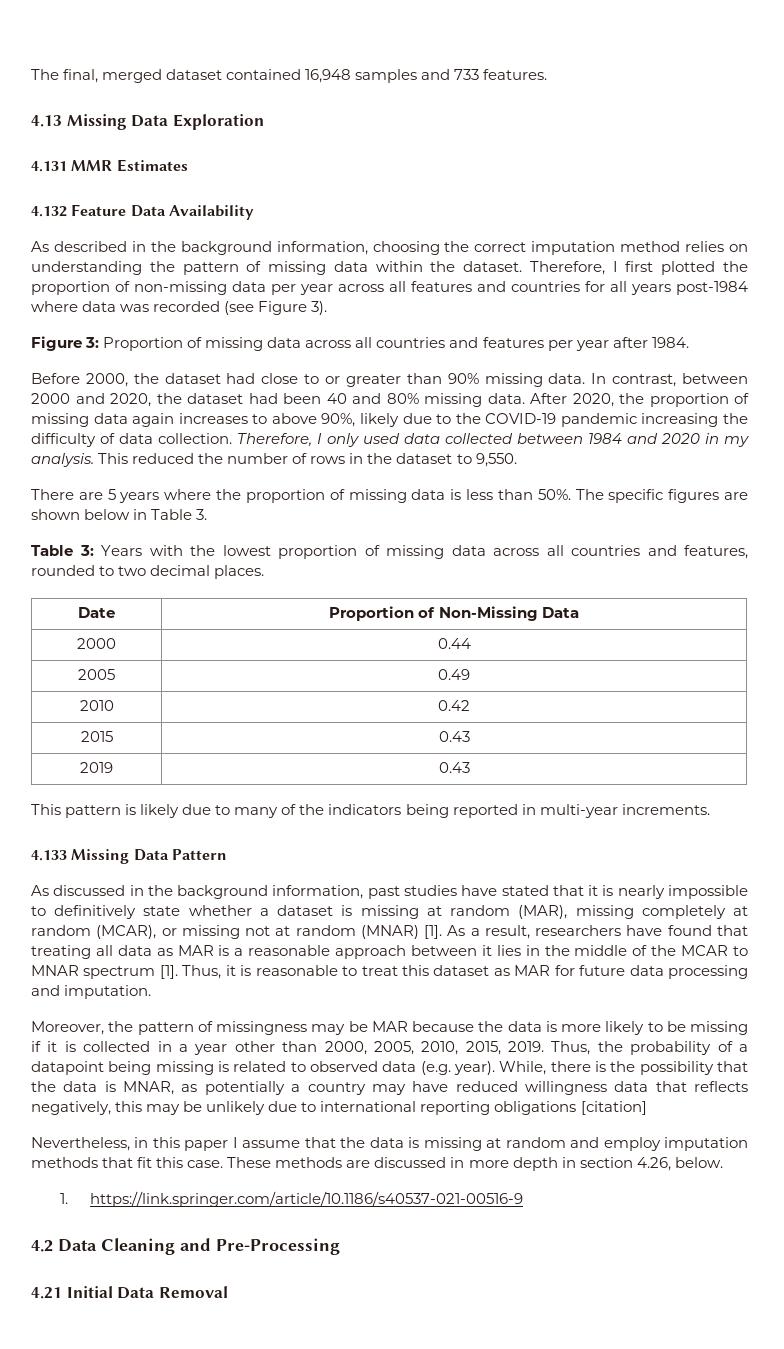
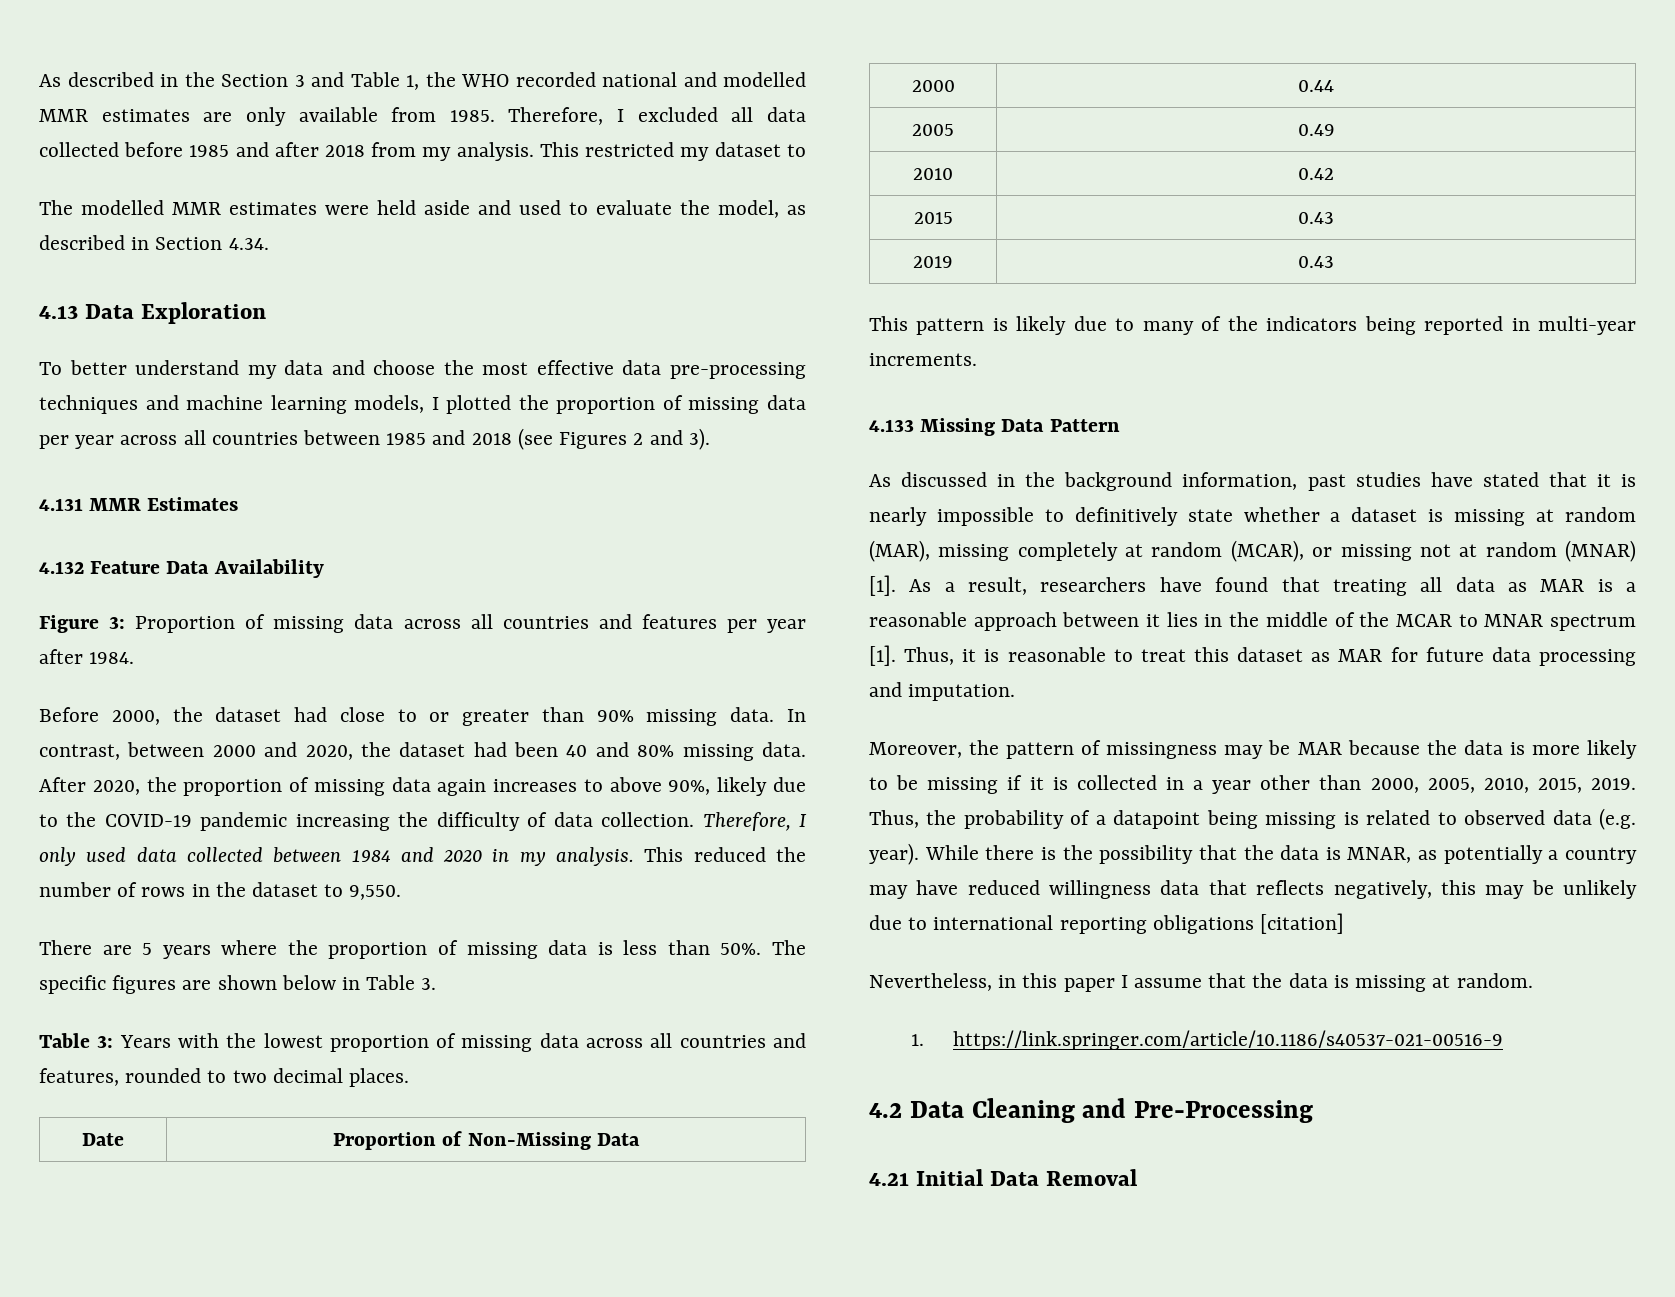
- The final, merged dataset contained 16,948 samples and 733 features.
+ As described in the Section 3 and Table 1, the WHO recorded national and modelled MMR estimates are only available from 1985. Therefore, I excluded all data collected before 1985 and after 2018 from my analysis. This restricted my dataset to
+ The modelled MMR estimates were held aside and used to evaluate the model, as described in Section 4.34.
- 4.13 Missing Data Exploration
+ 4.13 Data Exploration
+ To better understand my data and choose the most effective data pre-processing techniques and machine learning models, I plotted the proportion of missing data per year across all countries between 1985 and 2018 (see Figures 2 and 3).
- As described in the background information, choosing the correct imputation method relies on understanding the pattern of missing data within the dataset. Therefore, I first plotted the proportion of non-missing data per year across all features and countries for all years post-1984 where data was recorded (see Figure 3).
- While, there is the possibility that the data is MNAR, as potentially a country may have reduced willingness data that reflects negatively, this may be unlikely due to international reporting obligations [citation]
+ While there is the possibility that the data is MNAR, as potentially a country may have reduced willingness data that reflects negatively, this may be unlikely due to international reporting obligations [citation]
- Nevertheless, in this paper I assume that the data is missing at random and employ imputation methods that fit this case. These methods are discussed in more depth in section 4.26, below.
+ Nevertheless, in this paper I assume that the data is missing at random.

